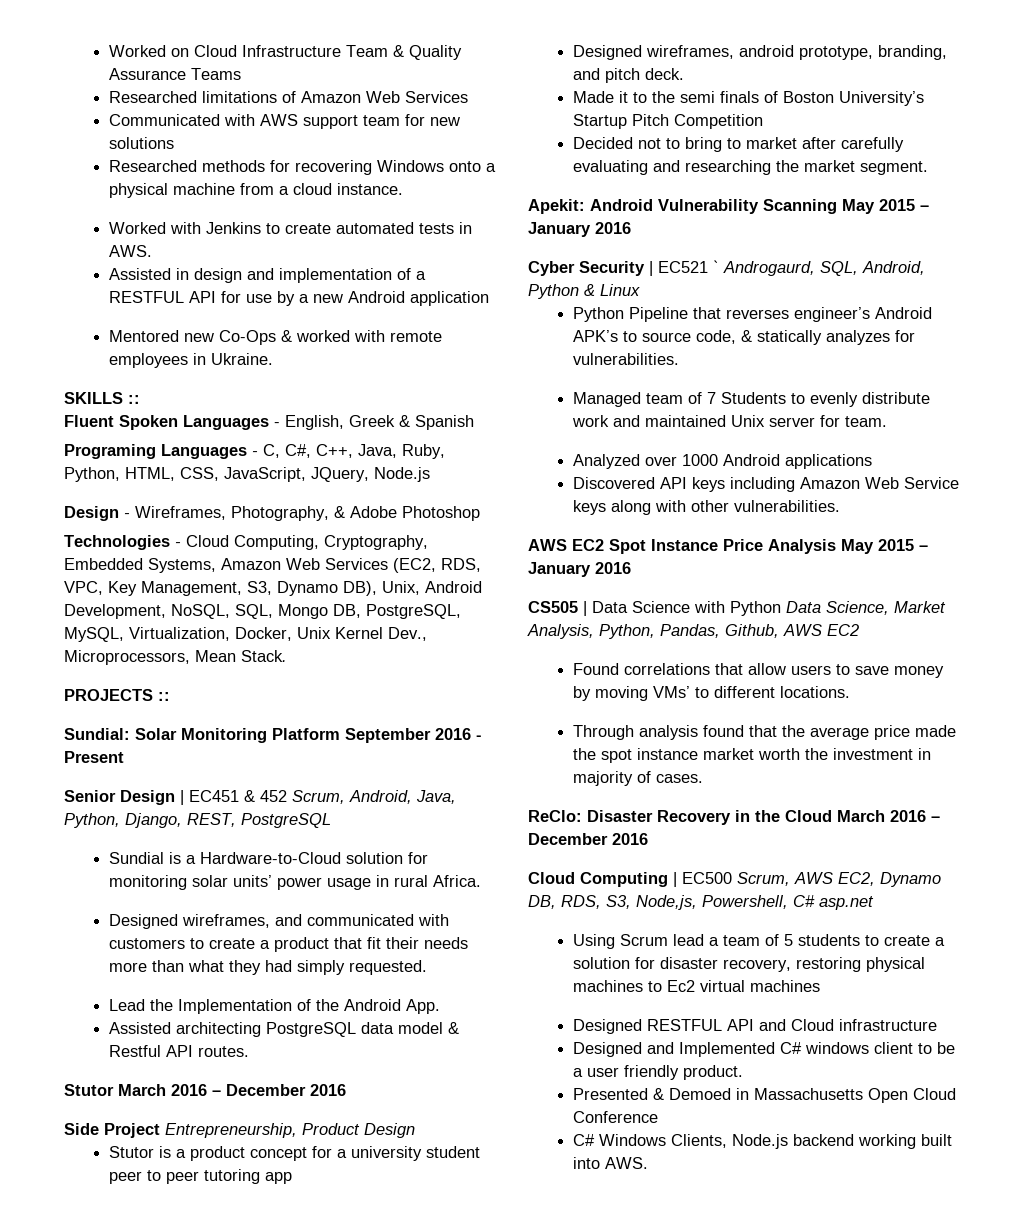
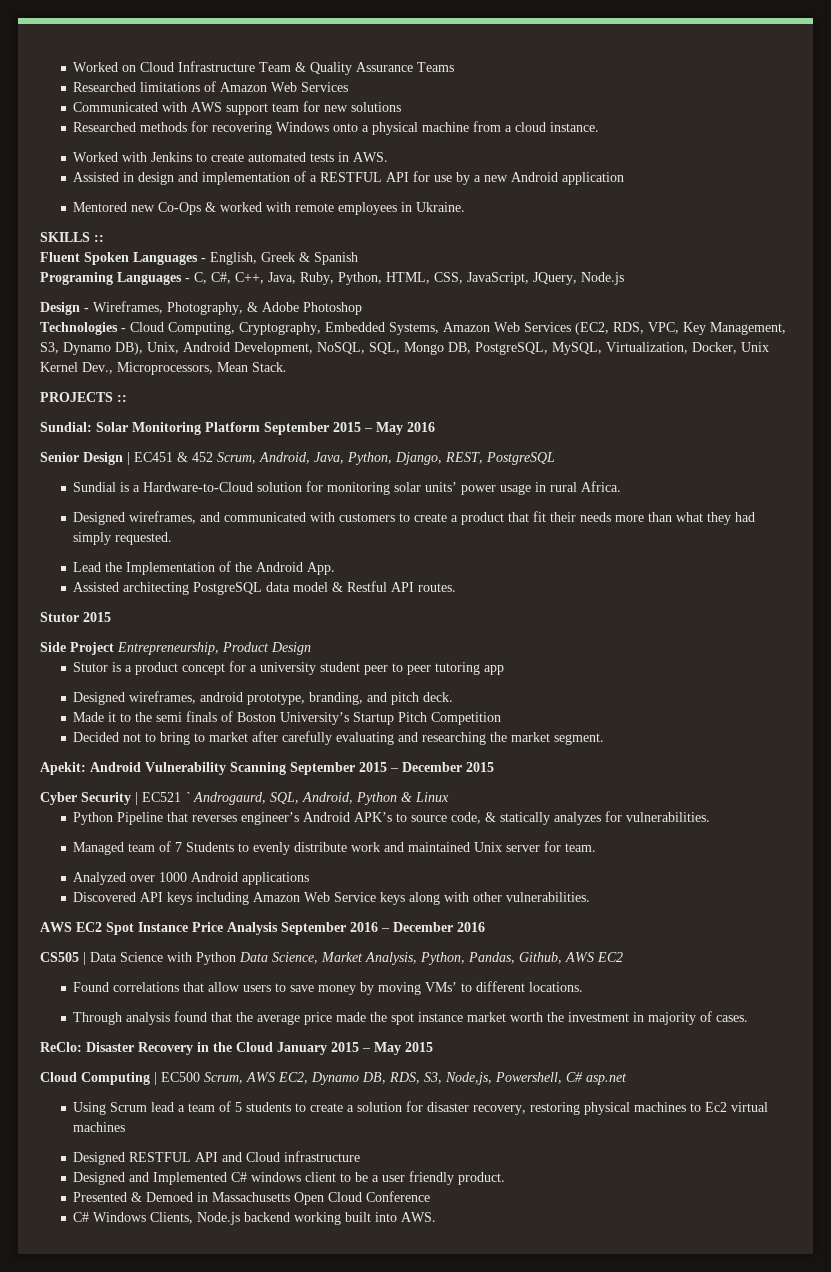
- Sundial: Solar Monitoring Platform September 2016 - Present
+ Sundial: Solar Monitoring Platform September 2015 – May 2016
- Stutor March 2016 – December 2016
+ Stutor 2015
- Apekit: Android Vulnerability Scanning May 2015 – January 2016
+ Apekit: Android Vulnerability Scanning September 2015 – December 2015
- AWS EC2 Spot Instance Price Analysis May 2015 – January 2016
+ AWS EC2 Spot Instance Price Analysis September 2016 – December 2016
- ReClo: Disaster Recovery in the Cloud March 2016 – December 2016
+ ReClo: Disaster Recovery in the Cloud January 2015 – May 2015

